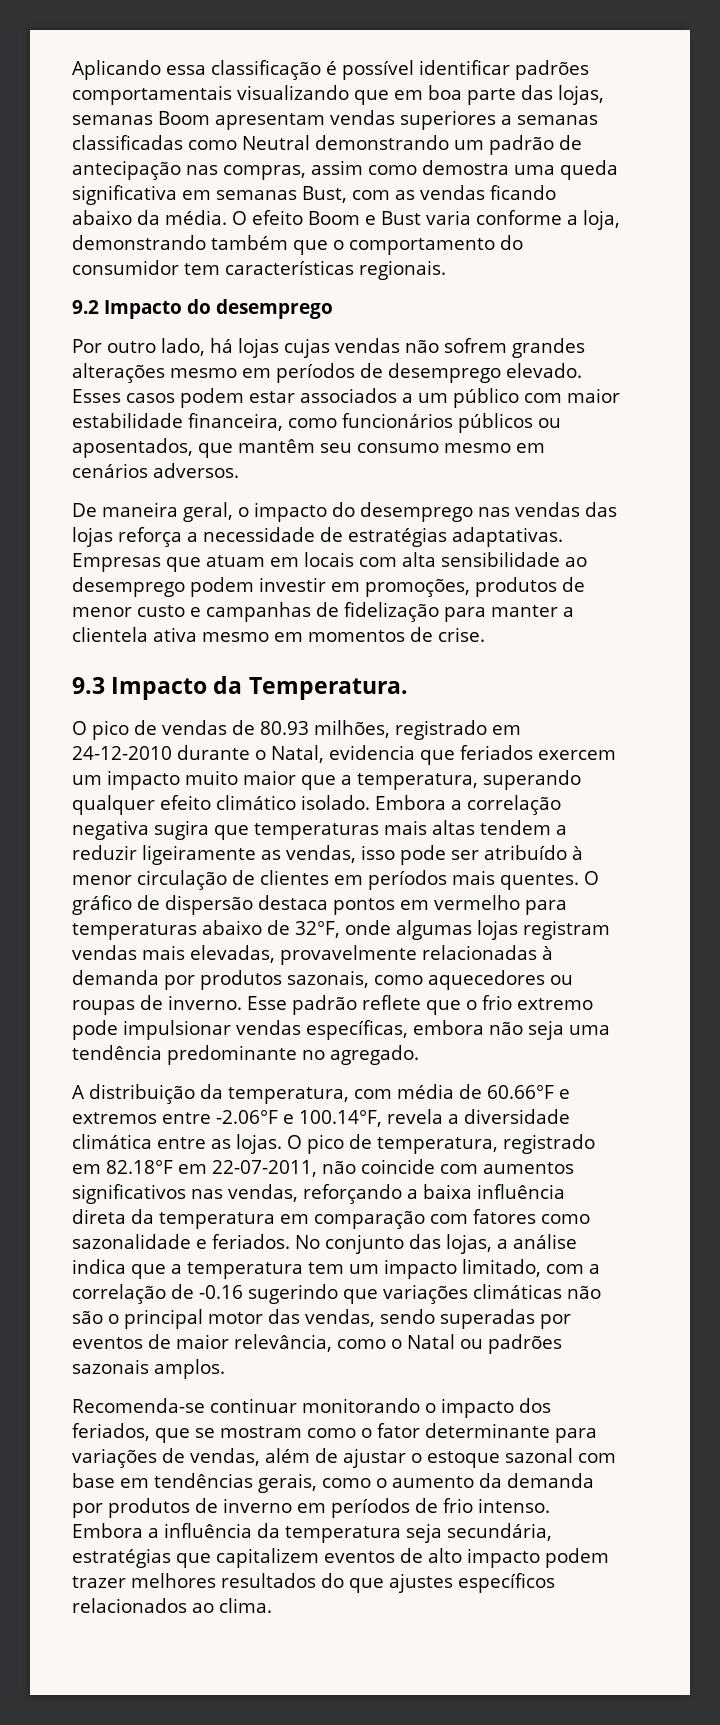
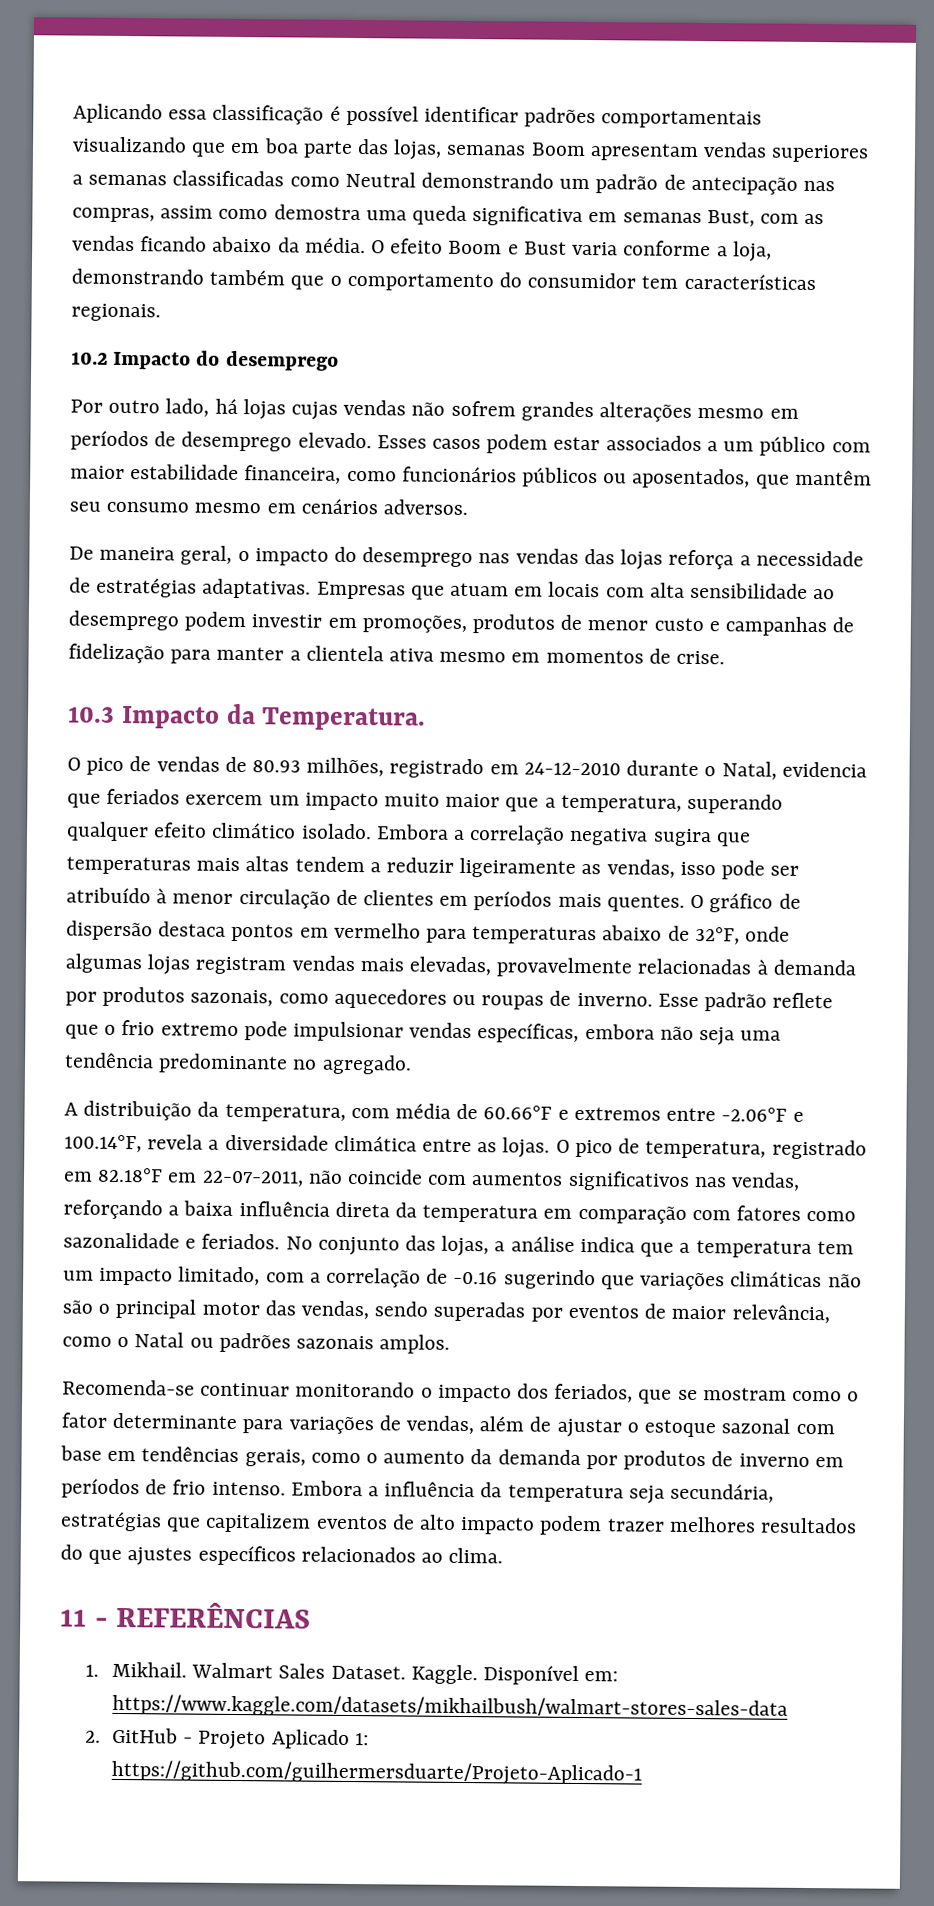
- 9.2 Impacto do desemprego
+ 10.2 Impacto do desemprego
- 9.3 Impacto da Temperatura.
+ 10.3 Impacto da Temperatura.
+ 11 - REFERÊNCIAS
+ 1. Mikhail. Walmart Sales Dataset. Kaggle. Disponível em: https://www.kaggle.com/datasets/mikhailbush/walmart-stores-sales-data
+ 2. GitHub - Projeto Aplicado 1: https://github.com/guilhermersduarte/Projeto-Aplicado-1

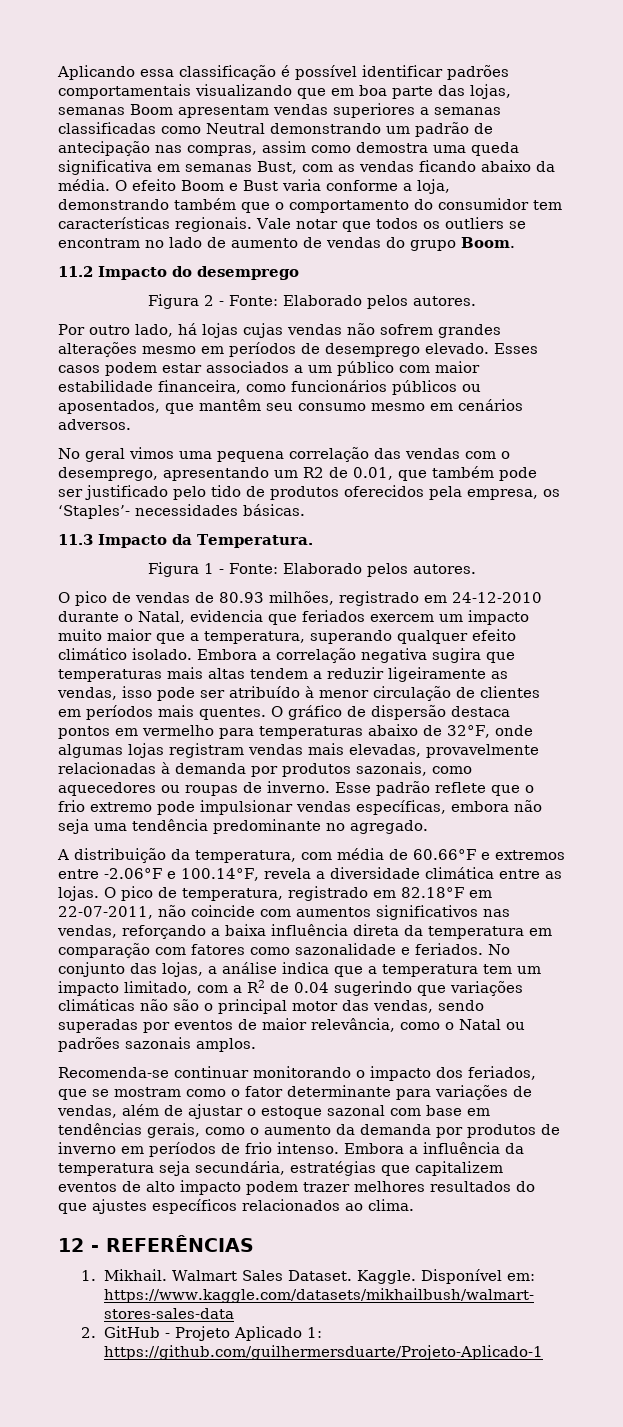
- O efeito Boom e Bust varia conforme a loja, demonstrando também que o comportamento do consumidor tem características regionais.
- 10.2 Impacto do desemprego
+ O efeito Boom e Bust varia conforme a loja, demonstrando também que o comportamento do consumidor tem características regionais. Vale notar que todos os outliers se encontram no lado de aumento de vendas do grupo Boom.
+ 11.2 Impacto do desemprego
+ Figura 2 - Fonte: Elaborado pelos autores.
- De maneira geral, o impacto do desemprego nas vendas das lojas reforça a necessidade de estratégias adaptativas. Empresas que atuam em locais com alta sensibilidade ao desemprego podem investir em promoções, produtos de menor custo e campanhas de fidelização para manter a clientela ativa mesmo em momentos de crise.
- 10.3 Impacto da Temperatura.
+ No geral vimos uma pequena correlação das vendas com o desemprego, apresentando um R2 de 0.01, que também pode ser justificado pelo tido de produtos oferecidos pela empresa, os ‘Staples’- necessidades básicas.
+ 11.3 Impacto da Temperatura.
+ Figura 1 - Fonte: Elaborado pelos autores.
- No conjunto das lojas, a análise indica que a temperatura tem um impacto limitado, com a correlação de -0.16 sugerindo que variações climáticas não são o principal motor das vendas, sendo superadas por eventos de maior relevância, como o Natal ou padrões sazonais amplos.
+ No conjunto das lojas, a análise indica que a temperatura tem um impacto limitado, com a R2 de 0.04 sugerindo que variações climáticas não são o principal motor das vendas, sendo superadas por eventos de maior relevância, como o Natal ou padrões sazonais amplos.
- 11 - REFERÊNCIAS
+ 12 - REFERÊNCIAS

